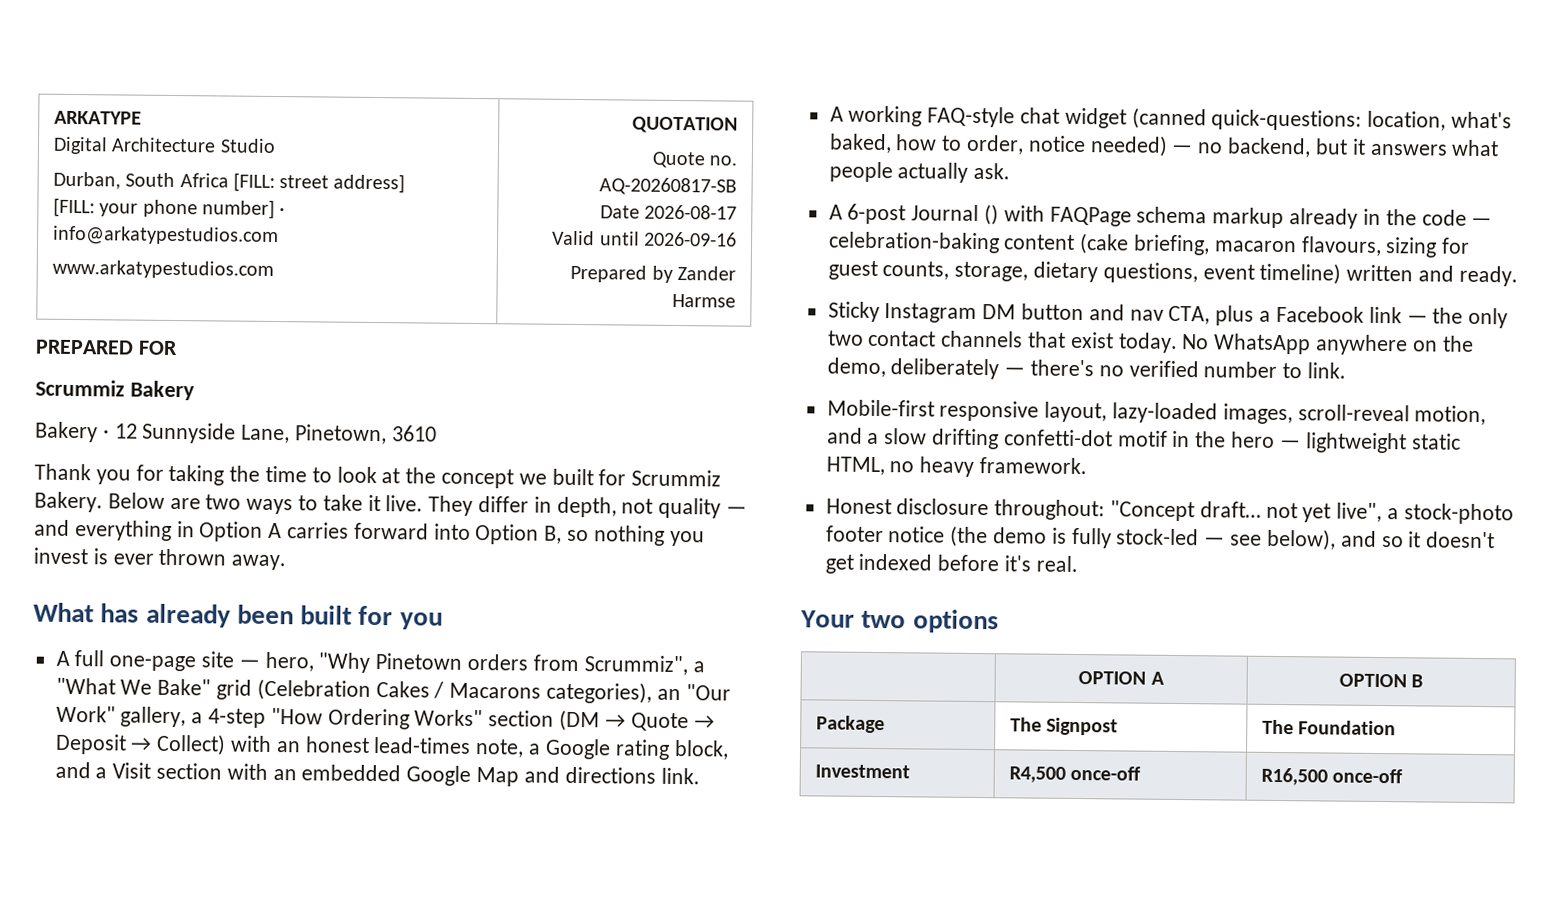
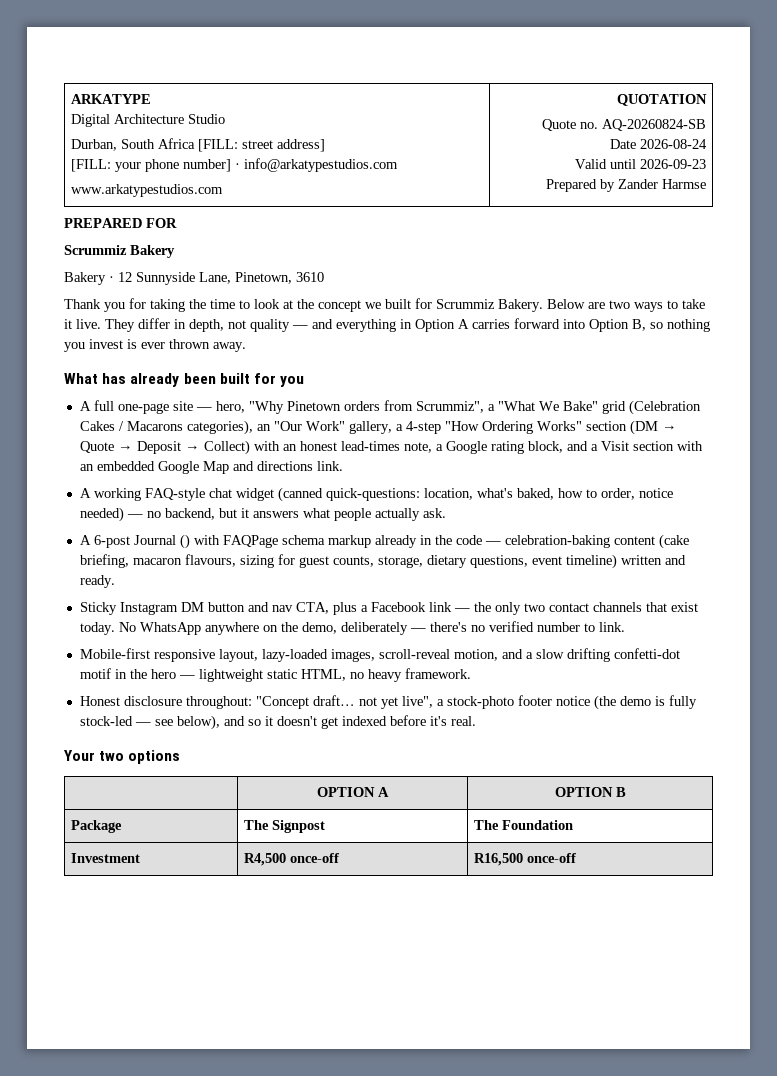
  ARKATYPE
  Digital Architecture Studio
  Durban, South Africa [FILL: street address]
  [FILL: your phone number] · info@arkatypestudios.com
  www.arkatypestudios.com | QUOTATION
- Quote no. AQ-20260817-SB
- Date 2026-08-17
- Valid until 2026-09-16
+ Quote no. AQ-20260824-SB
+ Date 2026-08-24
+ Valid until 2026-09-23

